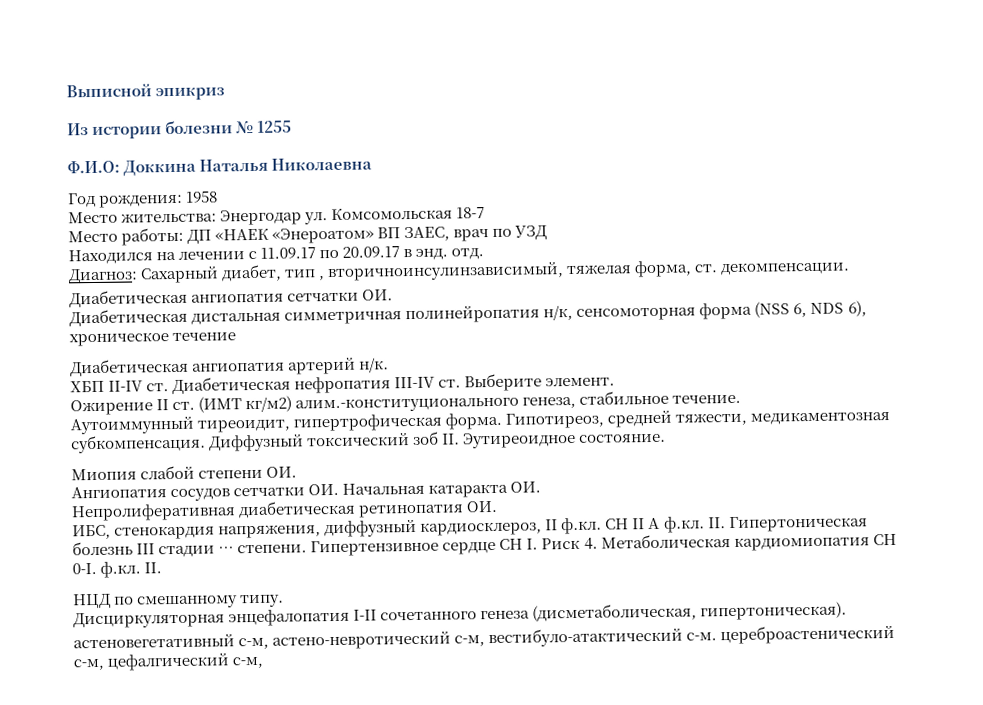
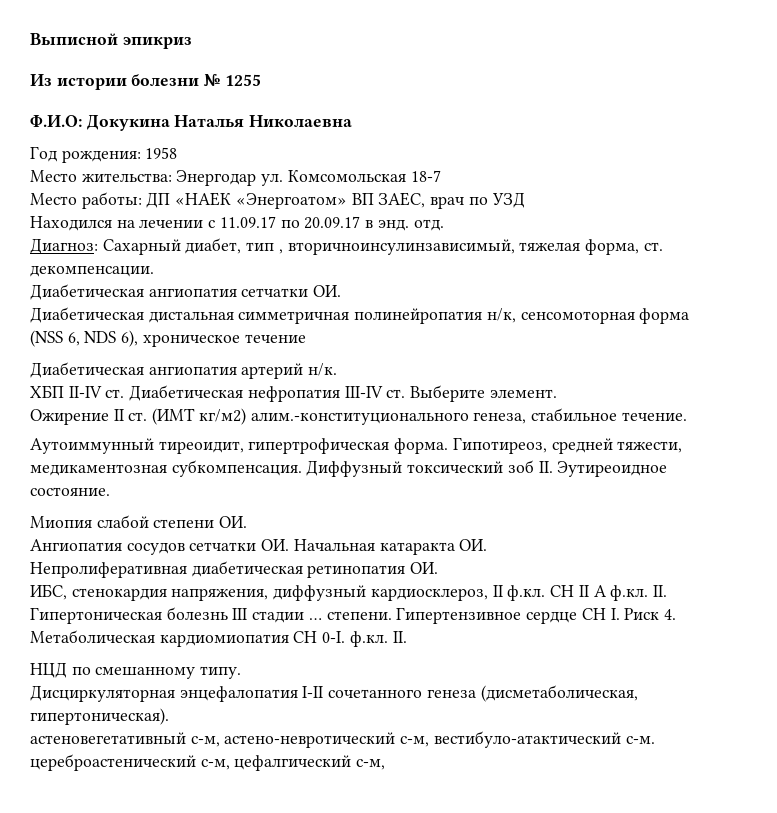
- Ф.И.О: Доккина Наталья Николаевна
+ Ф.И.О: Докукина Наталья Николаевна
- Место работы: ДП «НАЕК «Энероатом» ВП ЗАЕС, врач по УЗД
+ Место работы: ДП «НАЕК «Энергоатом» ВП ЗАЕС, врач по УЗД

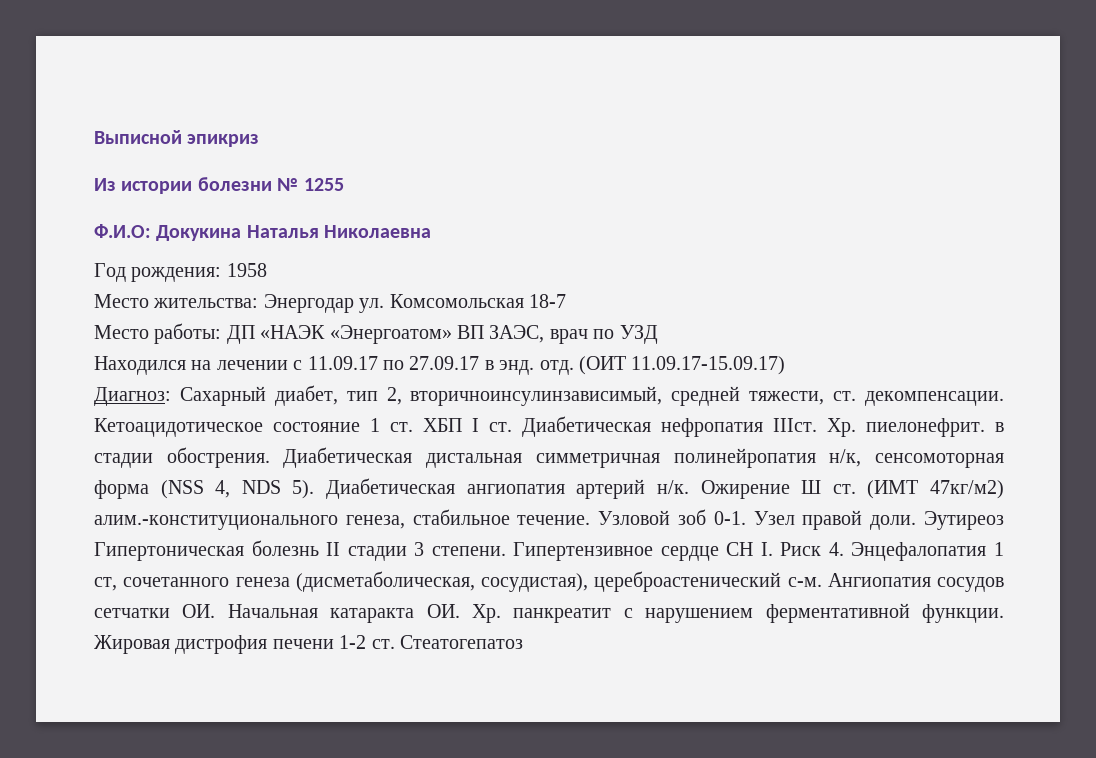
- Место работы: ДП «НАЕК «Энергоатом» ВП ЗАЕС, врач по УЗД
+ Место работы: ДП «НАЭК «Энергоатом» ВП ЗАЭС, врач по УЗД
- Находился на лечении с 11.09.17 по 20.09.17 в энд. отд.
+ Находился на лечении с 11.09.17 по 27.09.17 в энд. отд. (ОИТ 11.09.17-15.09.17)
- Диагноз: Сахарный диабет, тип , вторичноинсулинзависимый, тяжелая форма, ст. декомпенсации.
- Диабетическая ангиопатия сетчатки ОИ.
- Диабетическая дистальная симметричная полинейропатия н/к, сенсомоторная форма (NSS 6, NDS 6), хроническое течение
- Диабетическая ангиопатия артерий н/к.
- ХБП II-IV ст. Диабетическая нефропатия III-IV ст. Выберите элемент.
- Ожирение II ст. (ИМТ кг/м2) алим.-конституционального генеза, стабильное течение.
- Аутоиммунный тиреоидит, гипертрофическая форма. Гипотиреоз, средней тяжести, медикаментозная субкомпенсация. Диффузный токсический зоб II. Эутиреоидное состояние.
- Миопия слабой степени ОИ.
- Ангиопатия сосудов сетчатки ОИ. Начальная катаракта ОИ.
- Непролиферативная диабетическая ретинопатия ОИ.
- ИБС, стенокардия напряжения, диффузный кардиосклероз, II ф.кл. СН II А ф.кл. II. Гипертоническая болезнь III стадии … степени. Гипертензивное сердце СН I. Риск 4. Метаболическая кардиомиопатия СН 0-I. ф.кл. II.
- НЦД по смешанному типу.
- Дисциркуляторная энцефалопатия I-II сочетанного генеза (дисметаболическая, гипертоническая).
- астеновегетативный с-м, астено-невротический с-м, вестибуло-атактический с-м. цереброастенический с-м, цефалгический с-м,
+ Диагноз: Сахарный диабет, тип 2, вторичноинсулинзависимый, средней тяжести, ст. декомпенсации. Кетоацидотическое состояние 1 ст. ХБП I ст. Диабетическая нефропатия IIIст. Хр. пиелонефрит. в стадии обострения. Диабетическая дистальная симметричная полинейропатия н/к, сенсомоторная форма (NSS 4, NDS 5). Диабетическая ангиопатия артерий н/к. Ожирение Ш ст. (ИМТ 47кг/м2) алим.-конституционального генеза, стабильное течение. Узловой зоб 0-1. Узел правой доли. Эутиреоз Гипертоническая болезнь II стадии 3 степени. Гипертензивное сердце СН I. Риск 4. Энцефалопатия 1 ст, сочетанного генеза (дисметаболическая, сосудистая), цереброастенический с-м. Ангиопатия сосудов сетчатки ОИ. Начальная катаракта ОИ. Хр. панкреатит с нарушением ферментативной функции. Жировая дистрофия печени 1-2 ст. Стеатогепатоз

